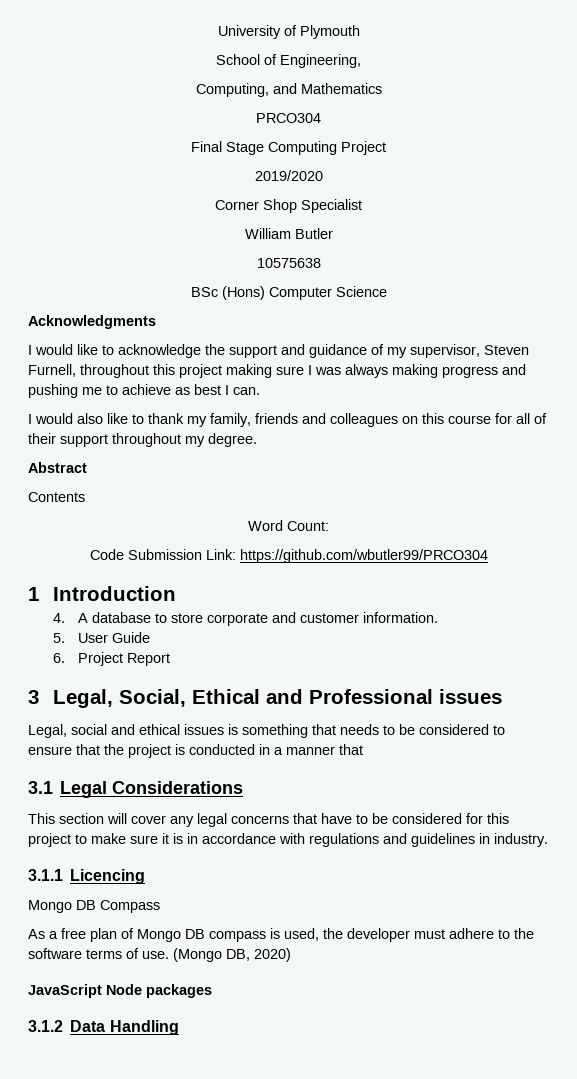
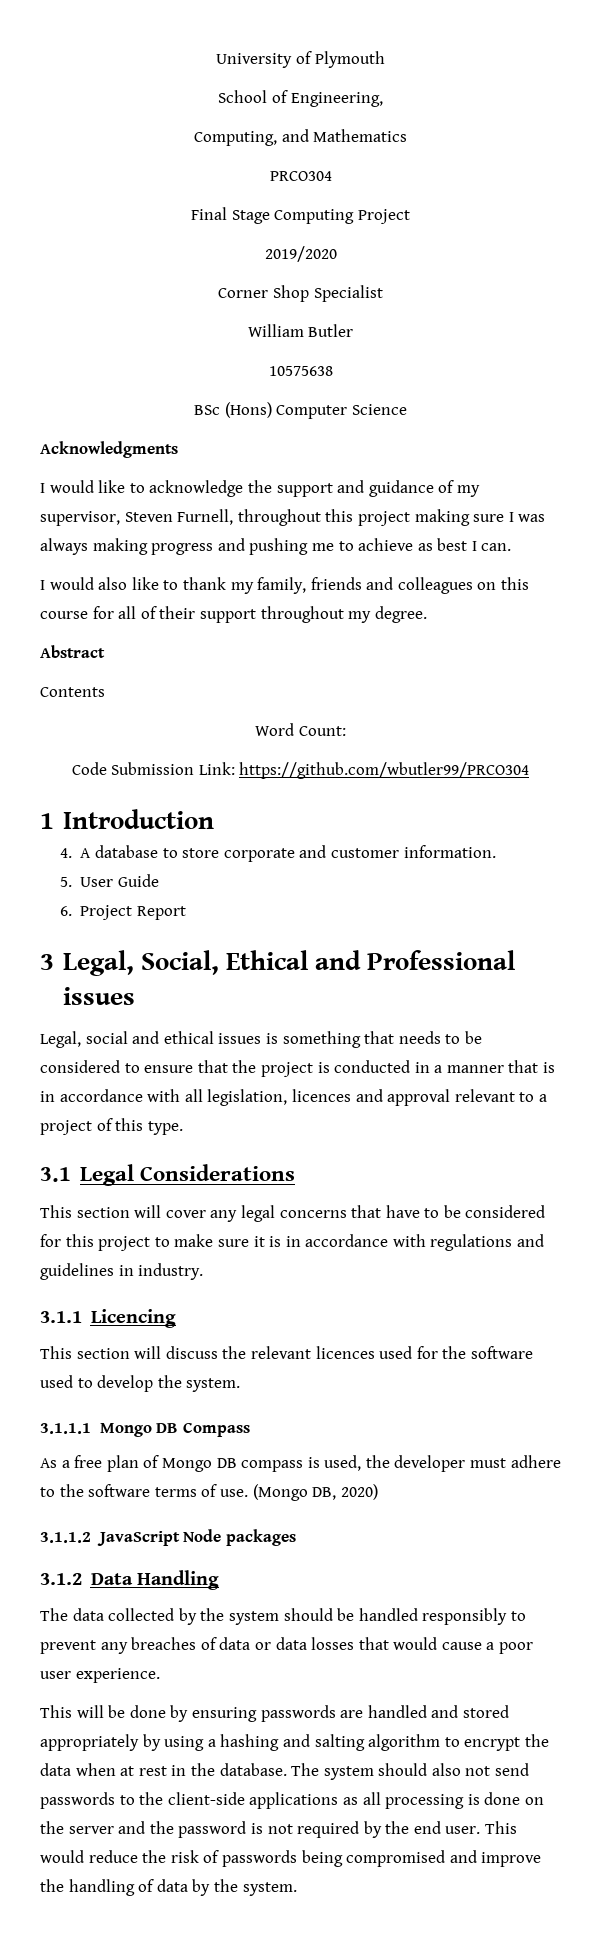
- Legal, social and ethical issues is something that needs to be considered to ensure that the project is conducted in a manner that
+ Legal, social and ethical issues is something that needs to be considered to ensure that the project is conducted in a manner that is in accordance with all legislation, licences and approval relevant to a project of this type.
- Mongo DB Compass
+ This section will discuss the relevant licences used for the software used to develop the system.
+ 3.1.1.1 Mongo DB Compass
- JavaScript Node packages
+ 3.1.1.2 JavaScript Node packages
+ The data collected by the system should be handled responsibly to prevent any breaches of data or data losses that would cause a poor user experience.
+ This will be done by ensuring passwords are handled and stored appropriately by using a hashing and salting algorithm to encrypt the data when at rest in the database. The system should also not send passwords to the client-side applications as all processing is done on the server and the password is not required by the end user. This would reduce the risk of passwords being compromised and improve the handling of data by the system.

